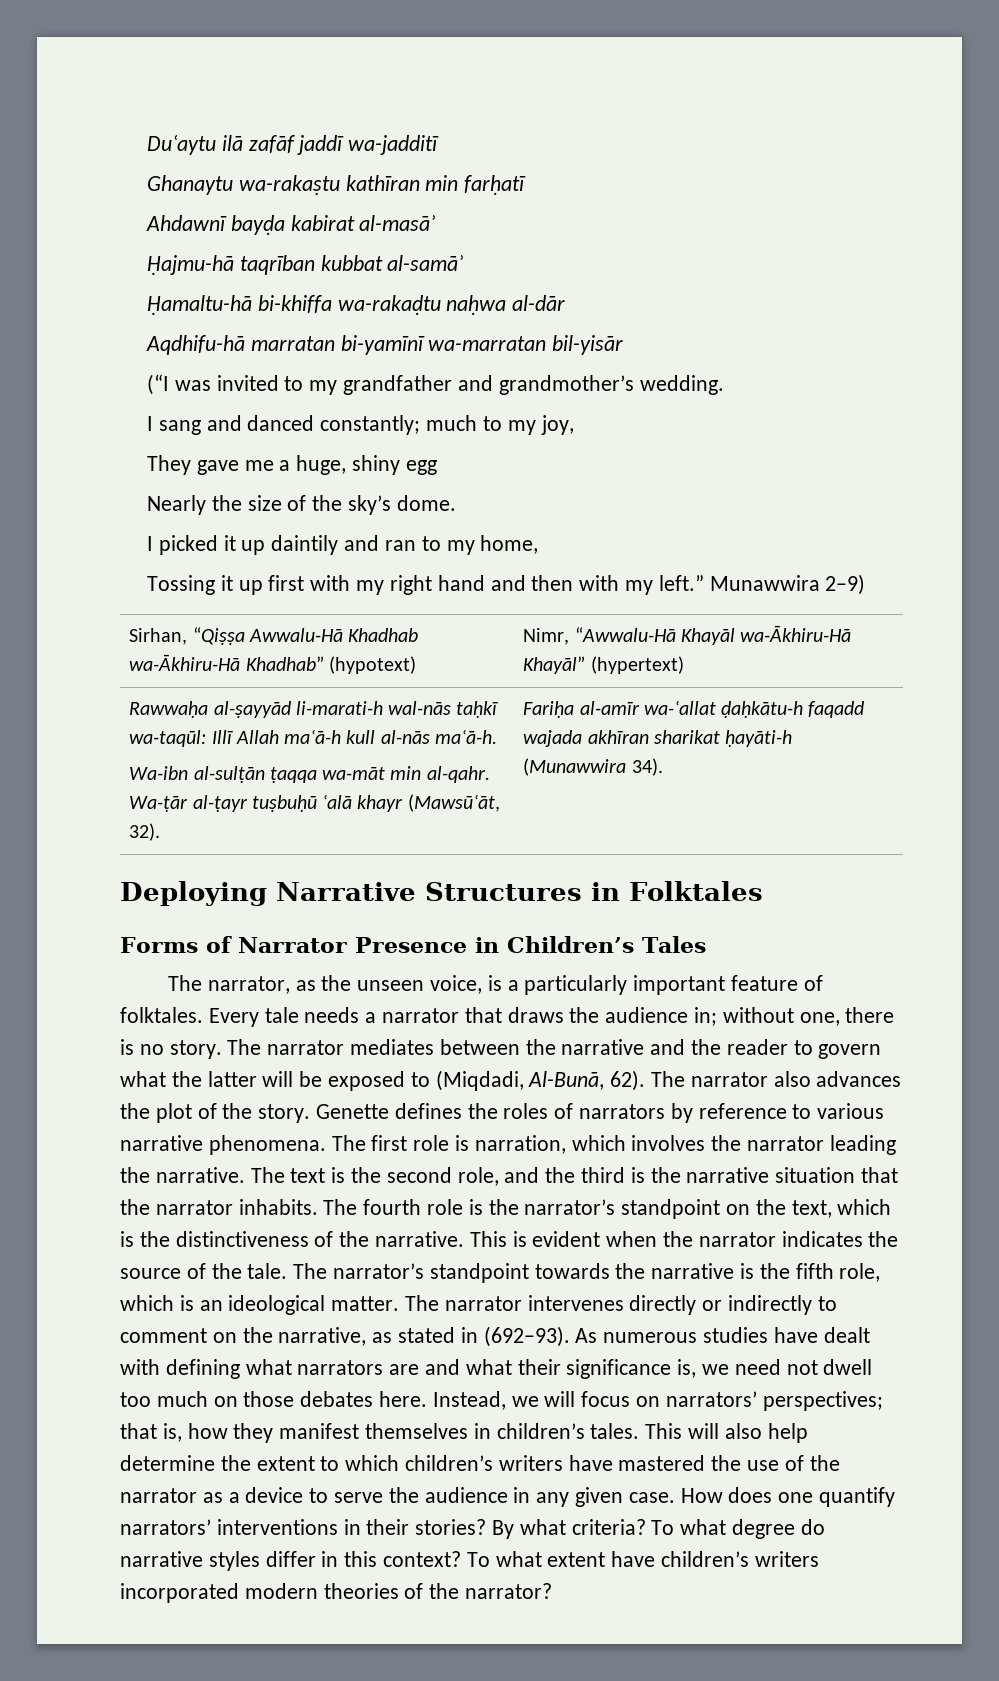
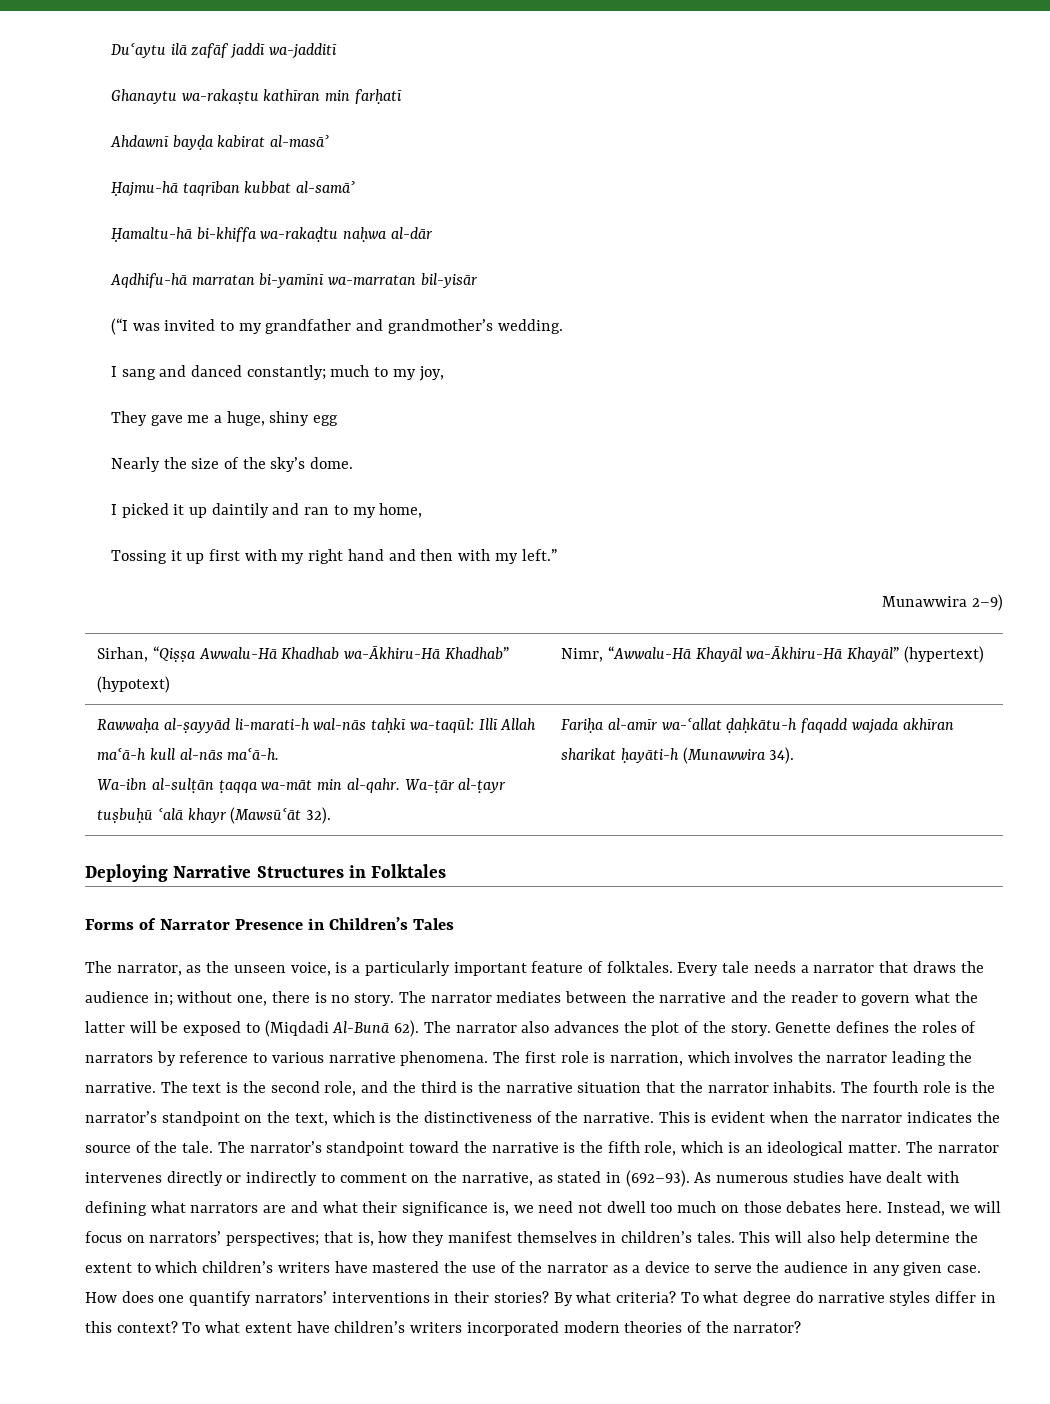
- Tossing it up first with my right hand and then with my left.” Munawwira 2–9)
+ Tossing it up first with my right hand and then with my left.”
+ Munawwira 2–9)
  Rawwaḥa al-ṣayyād li-marati-h wal-nās taḥkī wa-taqūl: Illī Allah maʿā-h kull al-nās maʿā-h.
- Wa-ibn al-sulṭān ṭaqqa wa-māt min al-qahr. Wa-ṭār al-ṭayr tuṣbuḥū ʿalā khayr (Mawsūʿāt, 32). | Fariḥa al-amīr wa-ʿallat ḍaḥkātu-h faqadd wajada akhīran sharikat ḥayāti-h (Munawwira 34).
+ Wa-ibn al-sulṭān ṭaqqa wa-māt min al-qahr. Wa-ṭār al-ṭayr tuṣbuḥū ʿalā khayr (Mawsūʿāt 32). | Fariḥa al-amīr wa-ʿallat ḍaḥkātu-h faqadd wajada akhīran sharikat ḥayāti-h (Munawwira 34).
- The narrator mediates between the narrative and the reader to govern what the latter will be exposed to (Miqdadi, Al-Bunā, 62).
+ The narrator mediates between the narrative and the reader to govern what the latter will be exposed to (Miqdadi Al-Bunā 62).
- The narrator’s standpoint towards the narrative is the fifth role, which is an ideological matter.
+ The narrator’s standpoint toward the narrative is the fifth role, which is an ideological matter.

